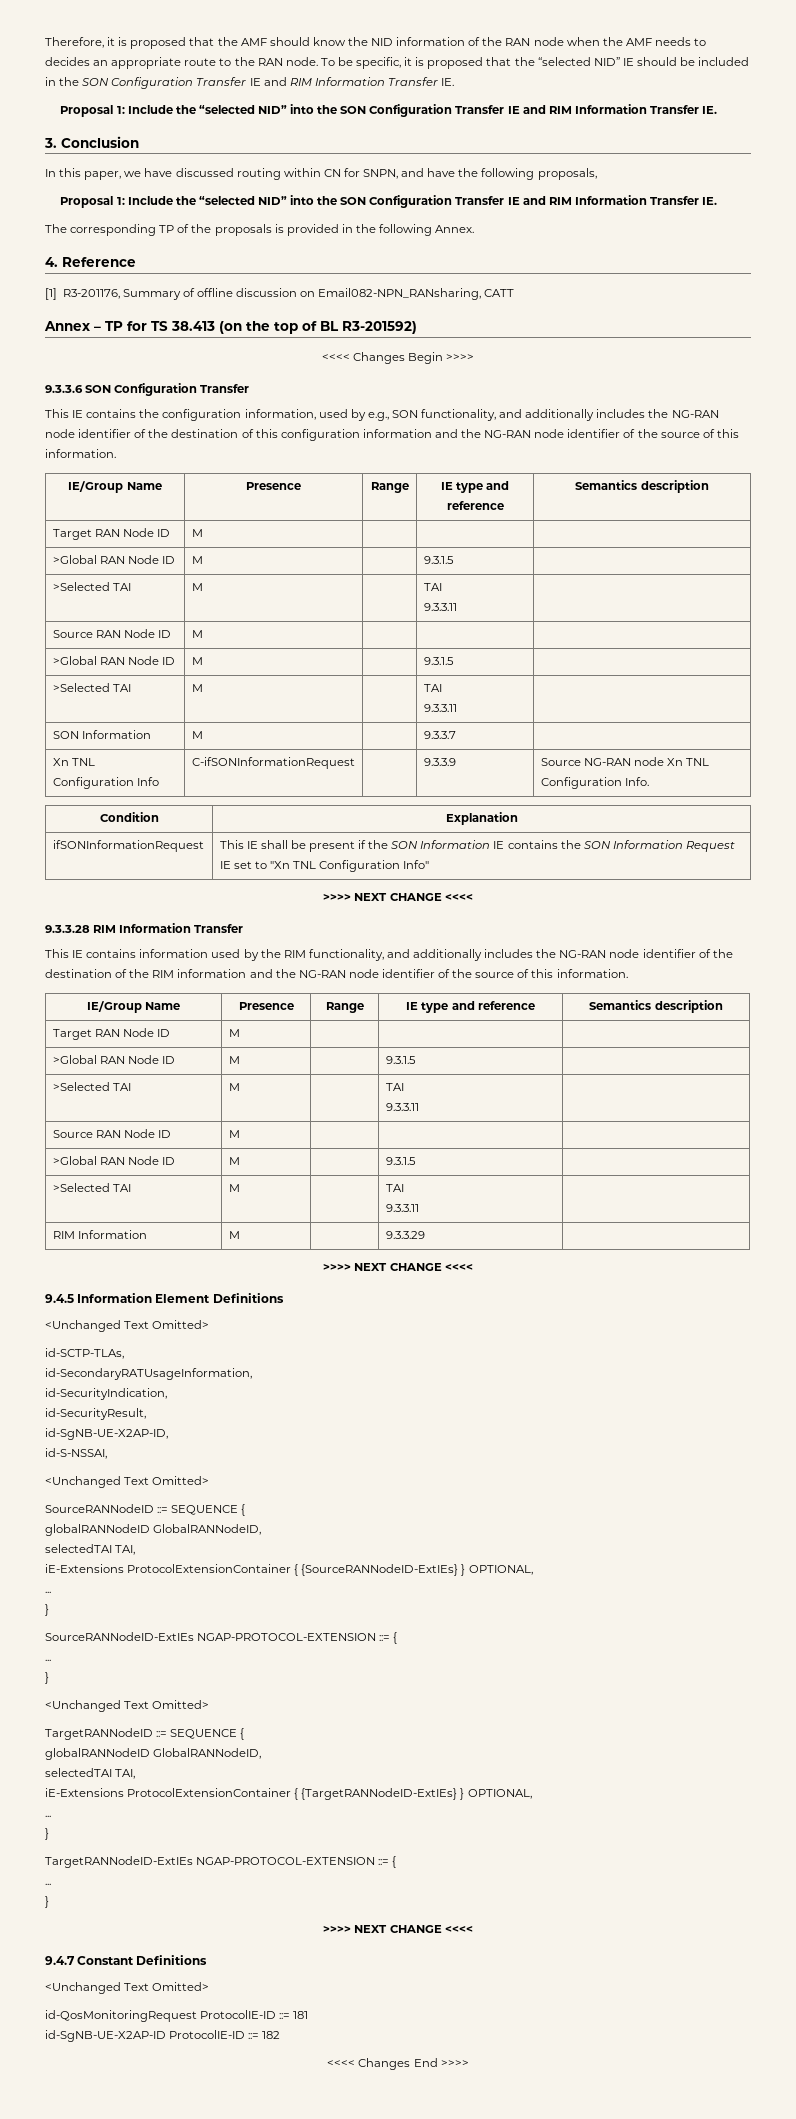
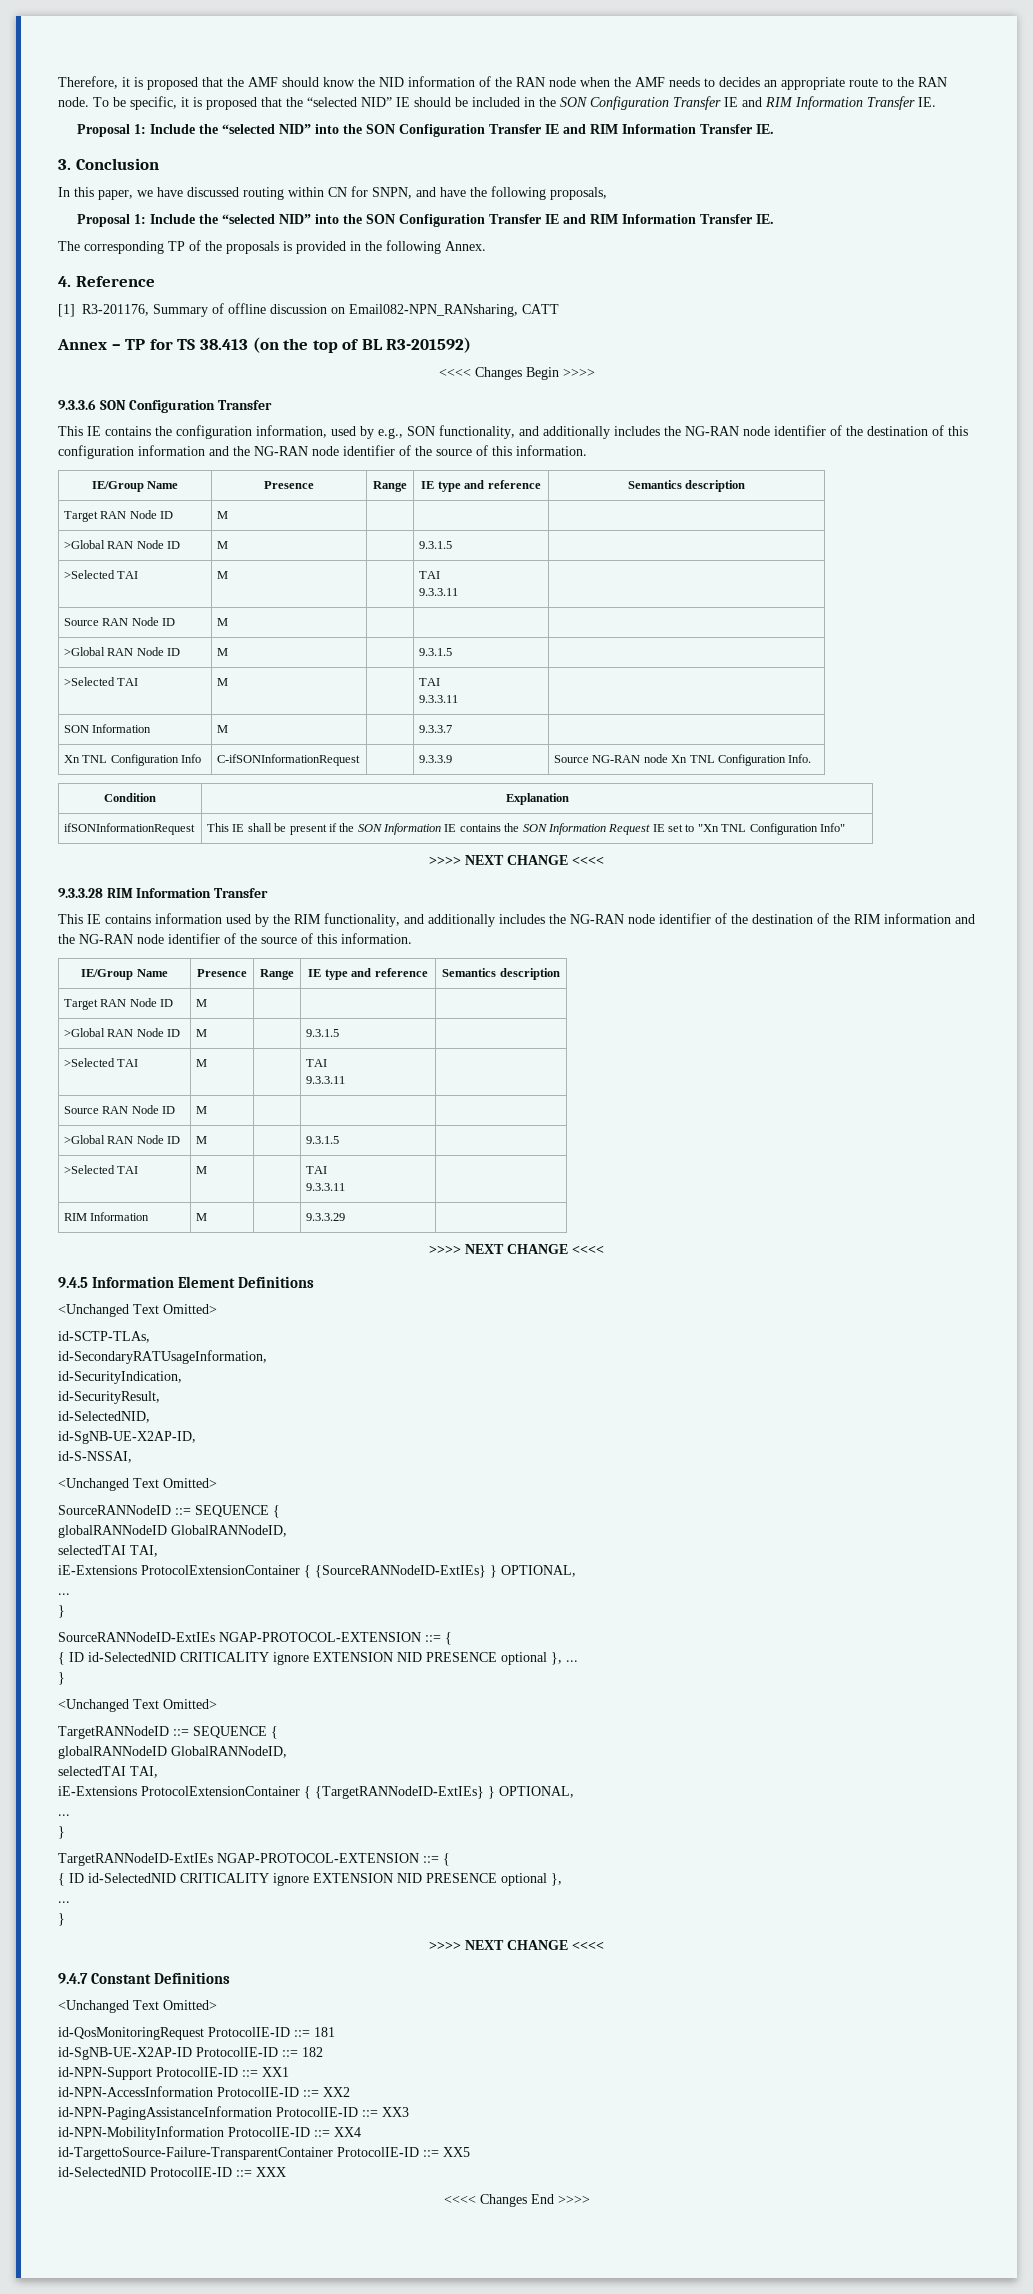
+ id-SelectedNID,
  SourceRANNodeID-ExtIEs NGAP-PROTOCOL-EXTENSION ::= {
- ...
+ { ID id-SelectedNID CRITICALITY ignore EXTENSION NID PRESENCE optional }, ...
  TargetRANNodeID-ExtIEs NGAP-PROTOCOL-EXTENSION ::= {
+ { ID id-SelectedNID CRITICALITY ignore EXTENSION NID PRESENCE optional },
+ id-NPN-Support ProtocolIE-ID ::= XX1
+ id-NPN-AccessInformation ProtocolIE-ID ::= XX2
+ id-NPN-PagingAssistanceInformation ProtocolIE-ID ::= XX3
+ id-NPN-MobilityInformation ProtocolIE-ID ::= XX4
+ id-TargettoSource-Failure-TransparentContainer ProtocolIE-ID ::= XX5
+ id-SelectedNID ProtocolIE-ID ::= XXX

